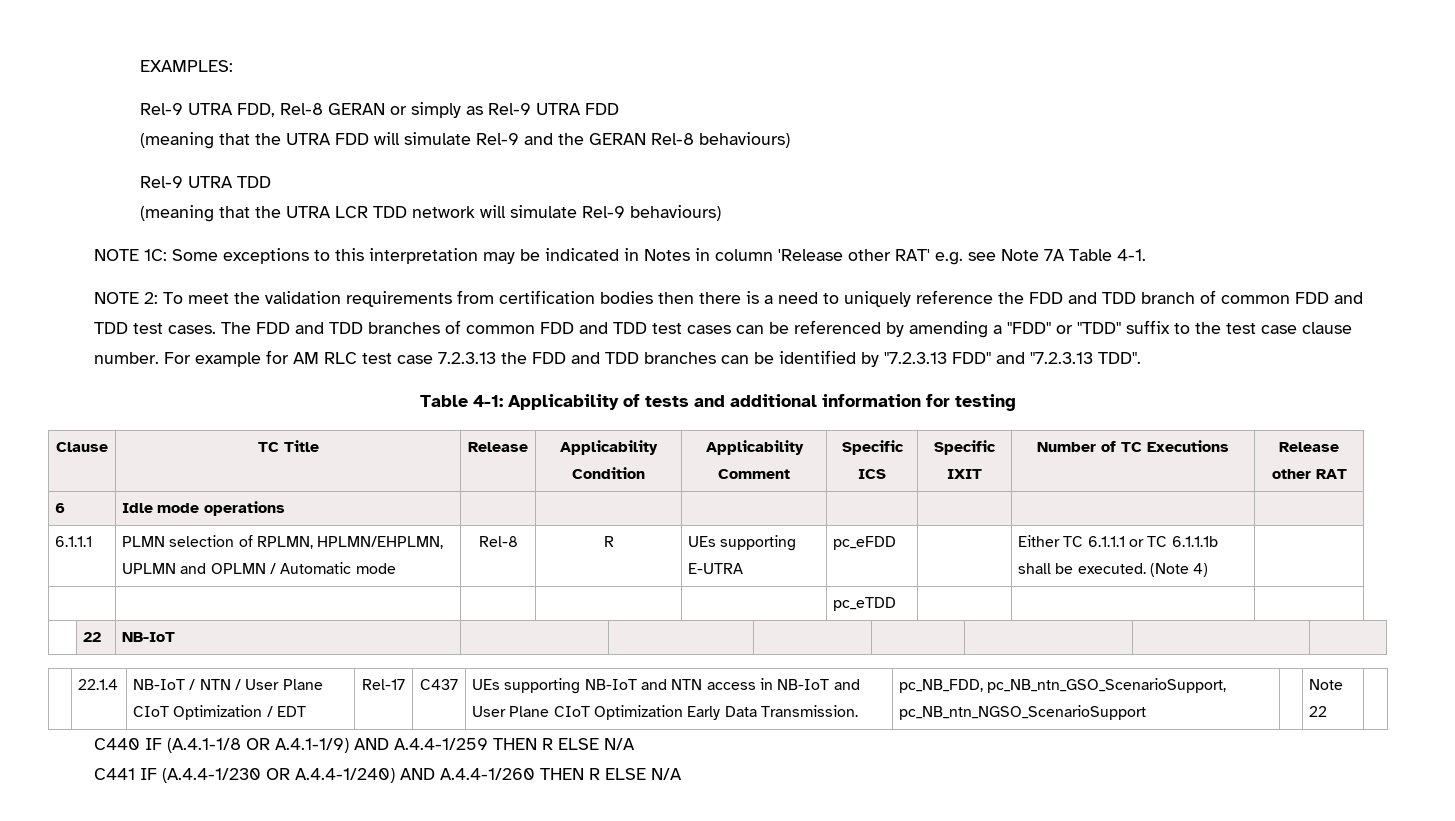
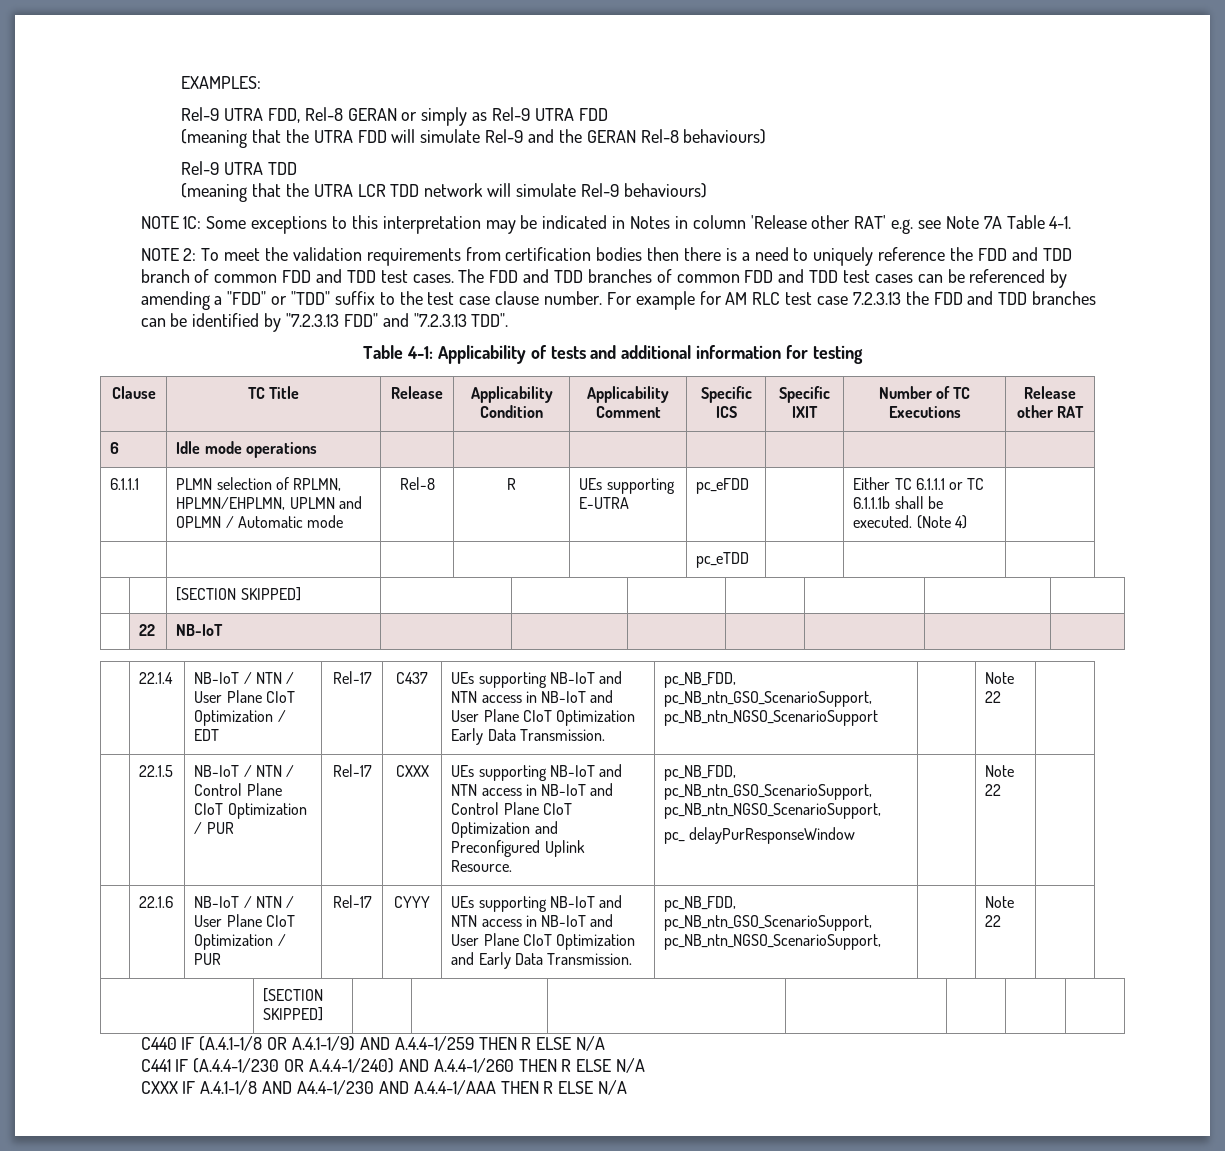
+ | | [SECTION SKIPPED] | | | | | | |
+ | 22.1.5 | NB-IoT / NTN / Control Plane CIoT Optimization / PUR | Rel-17 | CXXX | UEs supporting NB-IoT and NTN access in NB-IoT and Control Plane CIoT Optimization and Preconfigured Uplink Resource. | pc_NB_FDD, pc_NB_ntn_GSO_ScenarioSupport, pc_NB_ntn_NGSO_ScenarioSupport,
+ pc_ delayPurResponseWindow | | Note 22 |
+ | 22.1.6 | NB-IoT / NTN / User Plane CIoT Optimization / PUR | Rel-17 | CYYY | UEs supporting NB-IoT and NTN access in NB-IoT and User Plane CIoT Optimization and Early Data Transmission. | pc_NB_FDD, pc_NB_ntn_GSO_ScenarioSupport, pc_NB_ntn_NGSO_ScenarioSupport, | | Note 22 |
+ | [SECTION SKIPPED] | | | | | | |
+ CXXX IF A.4.1-1/8 AND A4.4-1/230 AND A.4.4-1/AAA THEN R ELSE N/A

